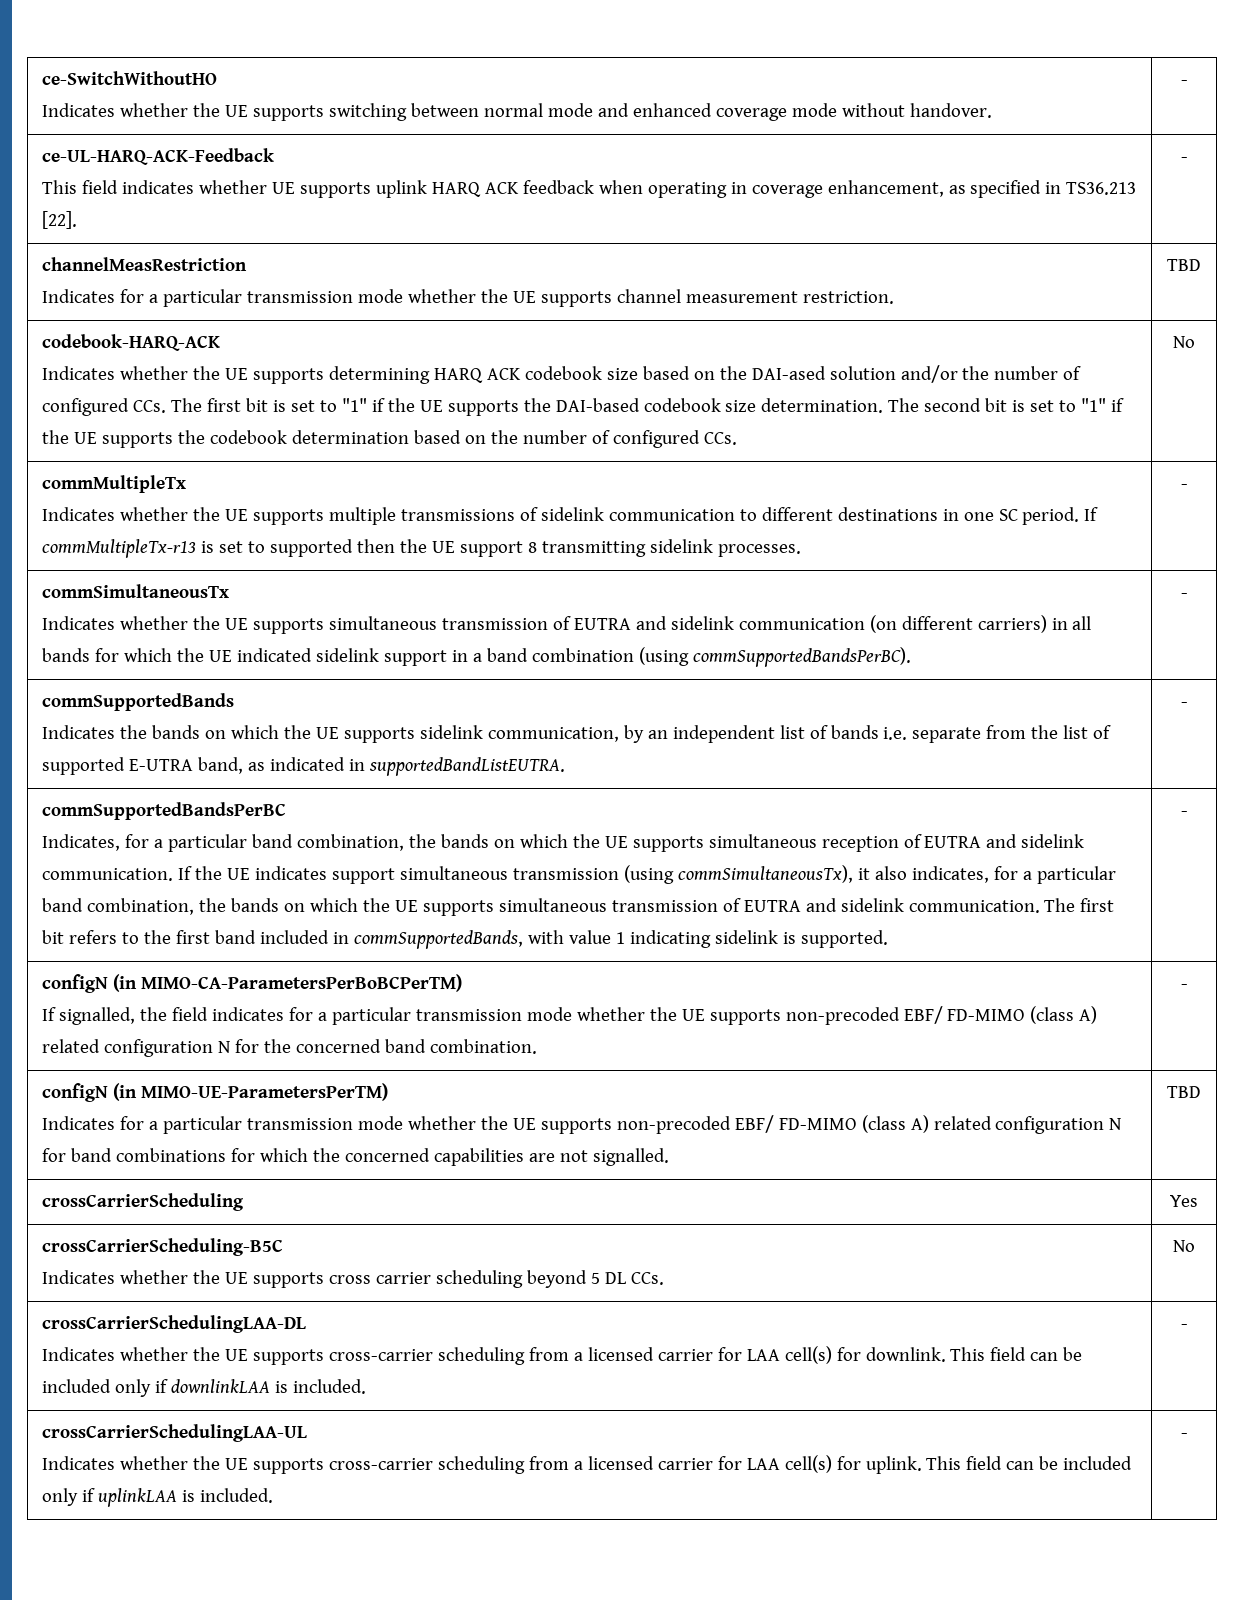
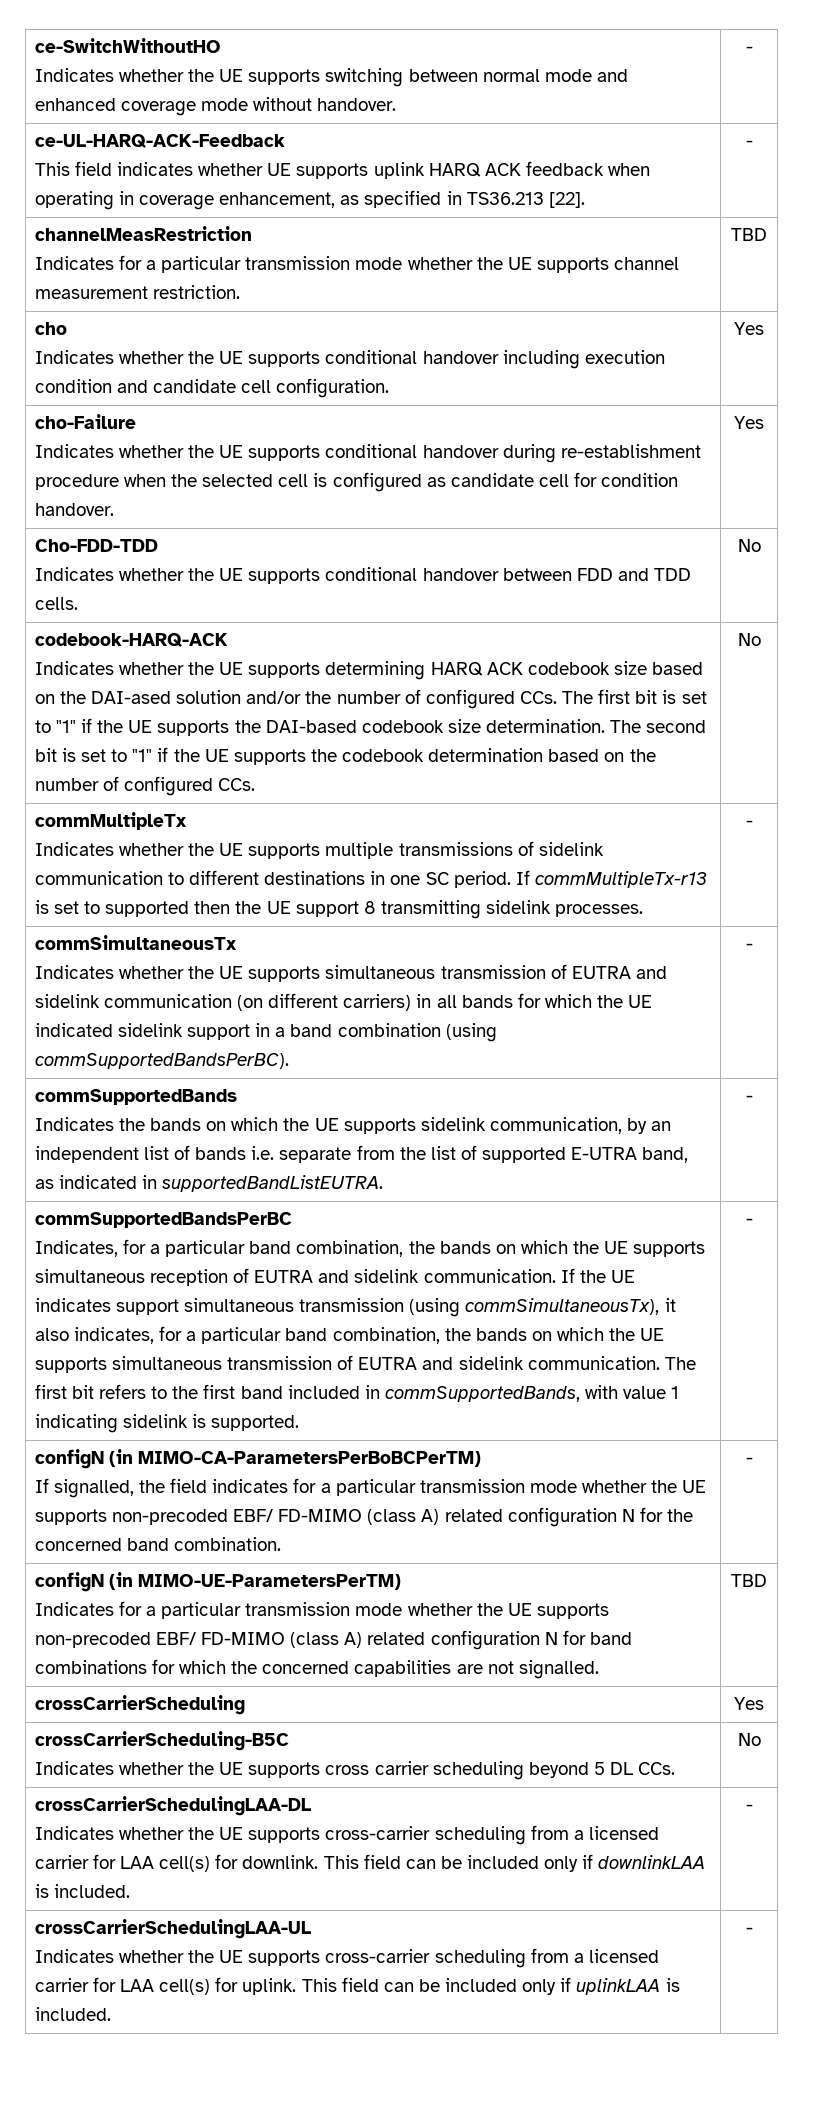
+ cho
+ Indicates whether the UE supports conditional handover including execution condition and candidate cell configuration. | Yes
+ cho-Failure
+ Indicates whether the UE supports conditional handover during re-establishment procedure when the selected cell is configured as candidate cell for condition handover. | Yes
+ Cho-FDD-TDD
+ Indicates whether the UE supports conditional handover between FDD and TDD cells. | No

